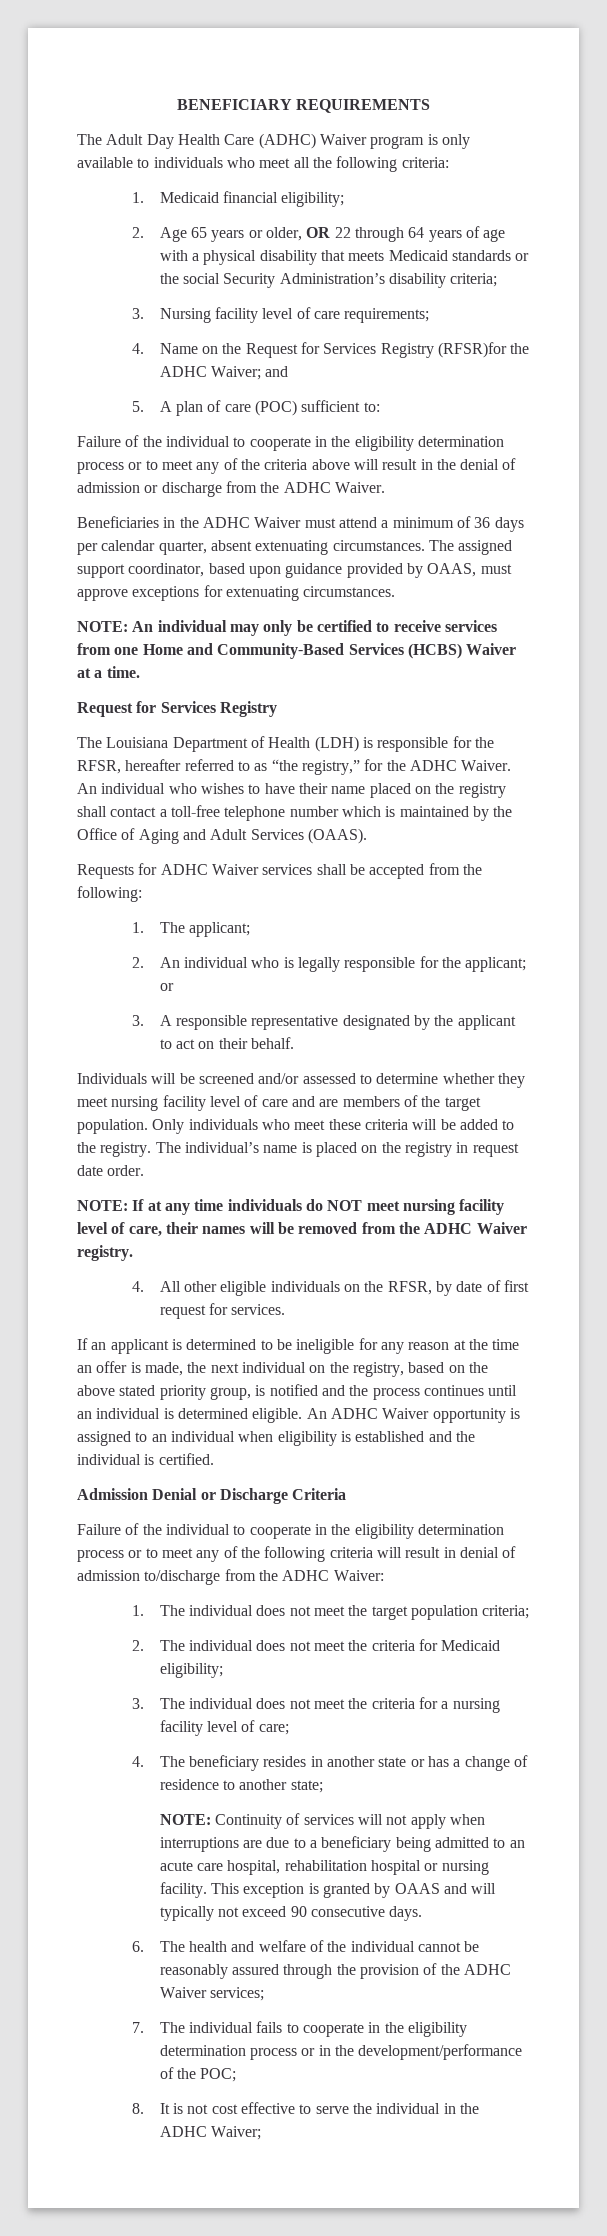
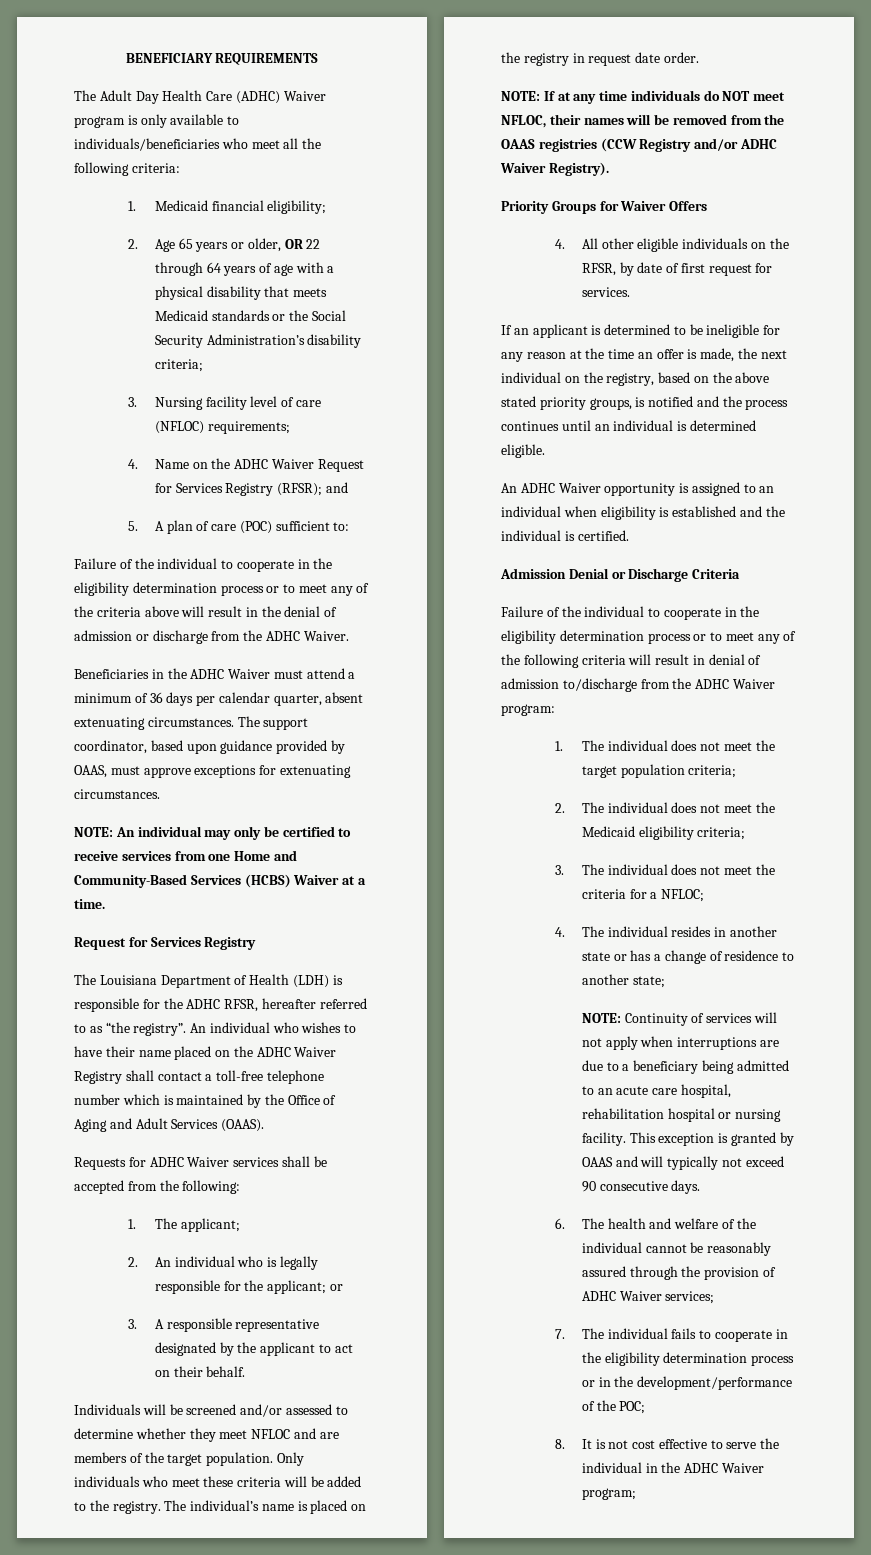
- The Adult Day Health Care (ADHC) Waiver program is only available to individuals who meet all the following criteria:
+ The Adult Day Health Care (ADHC) Waiver program is only available to individuals/beneficiaries who meet all the following criteria:
- 2. Age 65 years or older, OR 22 through 64 years of age with a physical disability that meets Medicaid standards or the social Security Administration’s disability criteria;
+ 2. Age 65 years or older, OR 22 through 64 years of age with a physical disability that meets Medicaid standards or the Social Security Administration’s disability criteria;
- 3. Nursing facility level of care requirements;
+ 3. Nursing facility level of care (NFLOC) requirements;
- 4. Name on the Request for Services Registry (RFSR)for the ADHC Waiver; and
+ 4. Name on the ADHC Waiver Request for Services Registry (RFSR); and
- The assigned support coordinator, based upon guidance provided by OAAS, must approve exceptions for extenuating circumstances.
+ The support coordinator, based upon guidance provided by OAAS, must approve exceptions for extenuating circumstances.
- The Louisiana Department of Health (LDH) is responsible for the RFSR, hereafter referred to as “the registry,” for the ADHC Waiver.
+ The Louisiana Department of Health (LDH) is responsible for the ADHC RFSR, hereafter referred to as “the registry”.
- An individual who wishes to have their name placed on the registry shall contact a toll-free telephone number which is maintained by the Office of Aging and Adult Services (OAAS).
+ An individual who wishes to have their name placed on the ADHC Waiver Registry shall contact a toll-free telephone number which is maintained by the Office of Aging and Adult Services (OAAS).
- Individuals will be screened and/or assessed to determine whether they meet nursing facility level of care and are members of the target population.
+ Individuals will be screened and/or assessed to determine whether they meet NFLOC and are members of the target population.
- NOTE: If at any time individuals do NOT meet nursing facility level of care, their names will be removed from the ADHC Waiver registry.
+ NOTE: If at any time individuals do NOT meet NFLOC, their names will be removed from the OAAS registries (CCW Registry and/or ADHC Waiver Registry).
+ Priority Groups for Waiver Offers
- If an applicant is determined to be ineligible for any reason at the time an offer is made, the next individual on the registry, based on the above stated priority group, is notified and the process continues until an individual is determined eligible. An ADHC Waiver opportunity is assigned to an individual when eligibility is established and the individual is certified.
+ If an applicant is determined to be ineligible for any reason at the time an offer is made, the next individual on the registry, based on the above stated priority groups, is notified and the process continues until an individual is determined eligible.
+ An ADHC Waiver opportunity is assigned to an individual when eligibility is established and the individual is certified.
- Failure of the individual to cooperate in the eligibility determination process or to meet any of the following criteria will result in denial of admission to/discharge from the ADHC Waiver:
+ Failure of the individual to cooperate in the eligibility determination process or to meet any of the following criteria will result in denial of admission to/discharge from the ADHC Waiver program:
- 2. The individual does not meet the criteria for Medicaid eligibility;
+ 2. The individual does not meet the Medicaid eligibility criteria;
- 3. The individual does not meet the criteria for a nursing facility level of care;
+ 3. The individual does not meet the criteria for a NFLOC;
- 4. The beneficiary resides in another state or has a change of residence to another state;
+ 4. The individual resides in another state or has a change of residence to another state;
- 6. The health and welfare of the individual cannot be reasonably assured through the provision of the ADHC Waiver services;
+ 6. The health and welfare of the individual cannot be reasonably assured through the provision of ADHC Waiver services;
- 8. It is not cost effective to serve the individual in the ADHC Waiver;
+ 8. It is not cost effective to serve the individual in the ADHC Waiver program;

